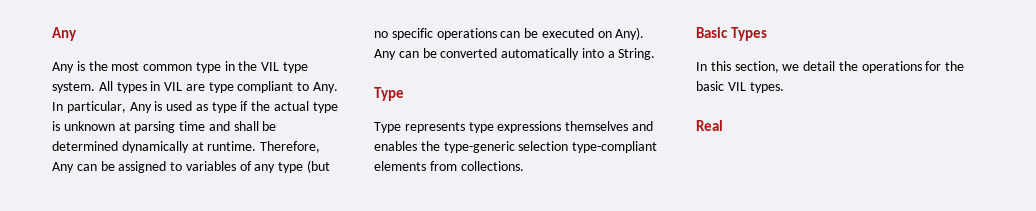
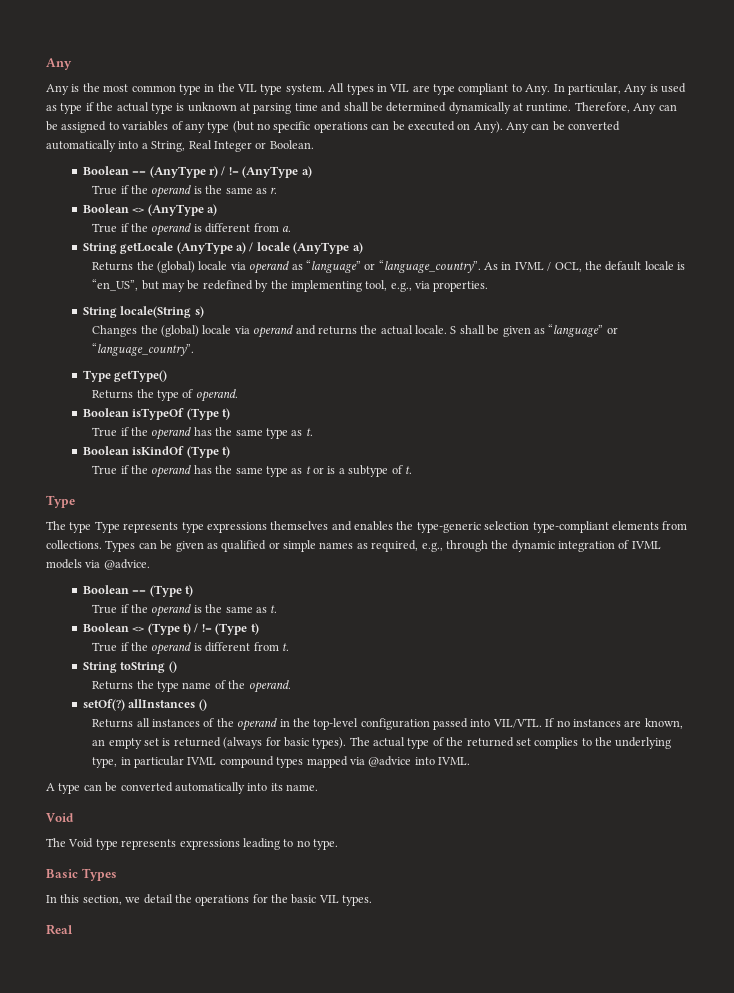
- Any can be converted automatically into a String.
+ Any can be converted automatically into a String, Real Integer or Boolean.
+ Boolean == (AnyType r) / != (AnyType a)
+ True if the operand is the same as r.
+ Boolean <> (AnyType a)
+ True if the operand is different from a.
+ String getLocale (AnyType a) / locale (AnyType a)
+ Returns the (global) locale via operand as “language” or “language_country”. As in IVML / OCL, the default locale is “en_US”, but may be redefined by the implementing tool, e.g., via properties.
+ String locale(String s)
+ Changes the (global) locale via operand and returns the actual locale. S shall be given as “language” or “language_country”.
+ Type getType()
+ Returns the type of operand.
+ Boolean isTypeOf (Type t)
+ True if the operand has the same type as t.
+ Boolean isKindOf (Type t)
+ True if the operand has the same type as t or is a subtype of t.
- Type represents type expressions themselves and enables the type-generic selection type-compliant elements from collections.
+ The type Type represents type expressions themselves and enables the type-generic selection type-compliant elements from collections. Types can be given as qualified or simple names as required, e.g., through the dynamic integration of IVML models via @advice.
+ Boolean == (Type t)
+ True if the operand is the same as t.
+ Boolean <> (Type t) / != (Type t)
+ True if the operand is different from t.
+ String toString ()
+ Returns the type name of the operand.
+ setOf(?) allInstances ()
+ Returns all instances of the operand in the top-level configuration passed into VIL/VTL. If no instances are known, an empty set is returned (always for basic types). The actual type of the returned set complies to the underlying type, in particular IVML compound types mapped via @advice into IVML.
+ A type can be converted automatically into its name.
+ Void
+ The Void type represents expressions leading to no type.

